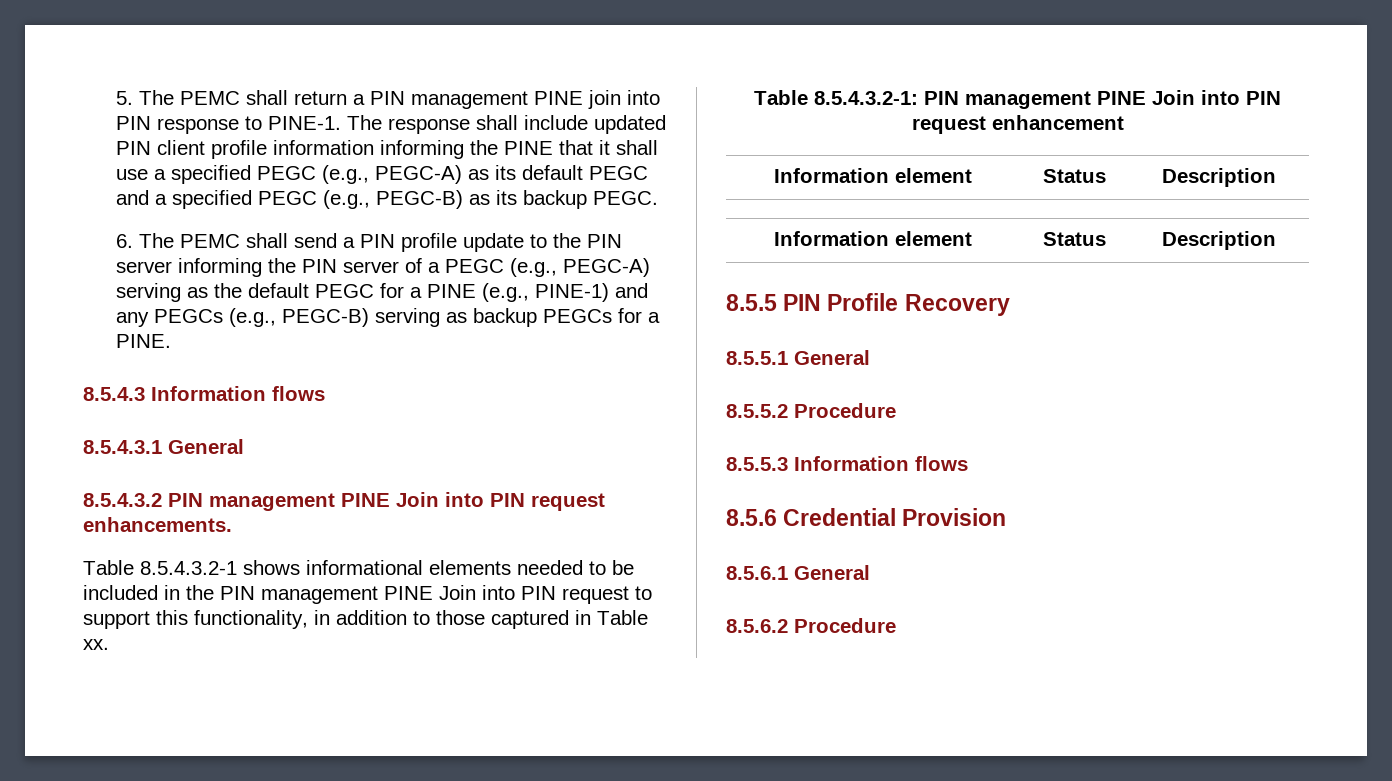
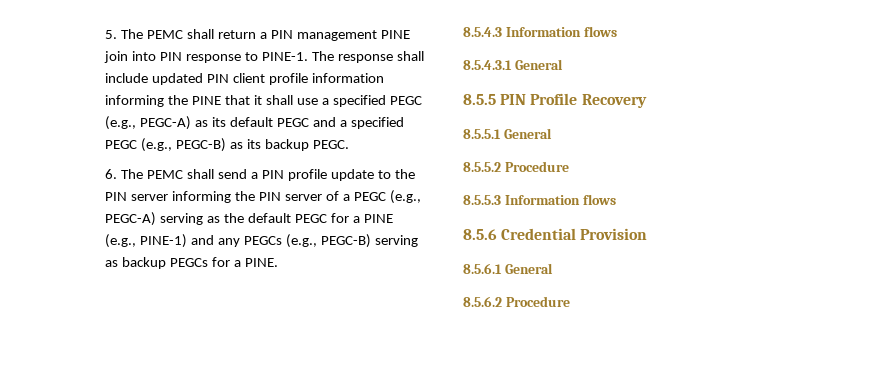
- 8.5.4.3.2 PIN management PINE Join into PIN request enhancements.
- Table 8.5.4.3.2-1 shows informational elements needed to be included in the PIN management PINE Join into PIN request to support this functionality, in addition to those captured in Table xx.
- Table 8.5.4.3.2-1: PIN management PINE Join into PIN request enhancement
- Information element | Status | Description
- Information element | Status | Description

